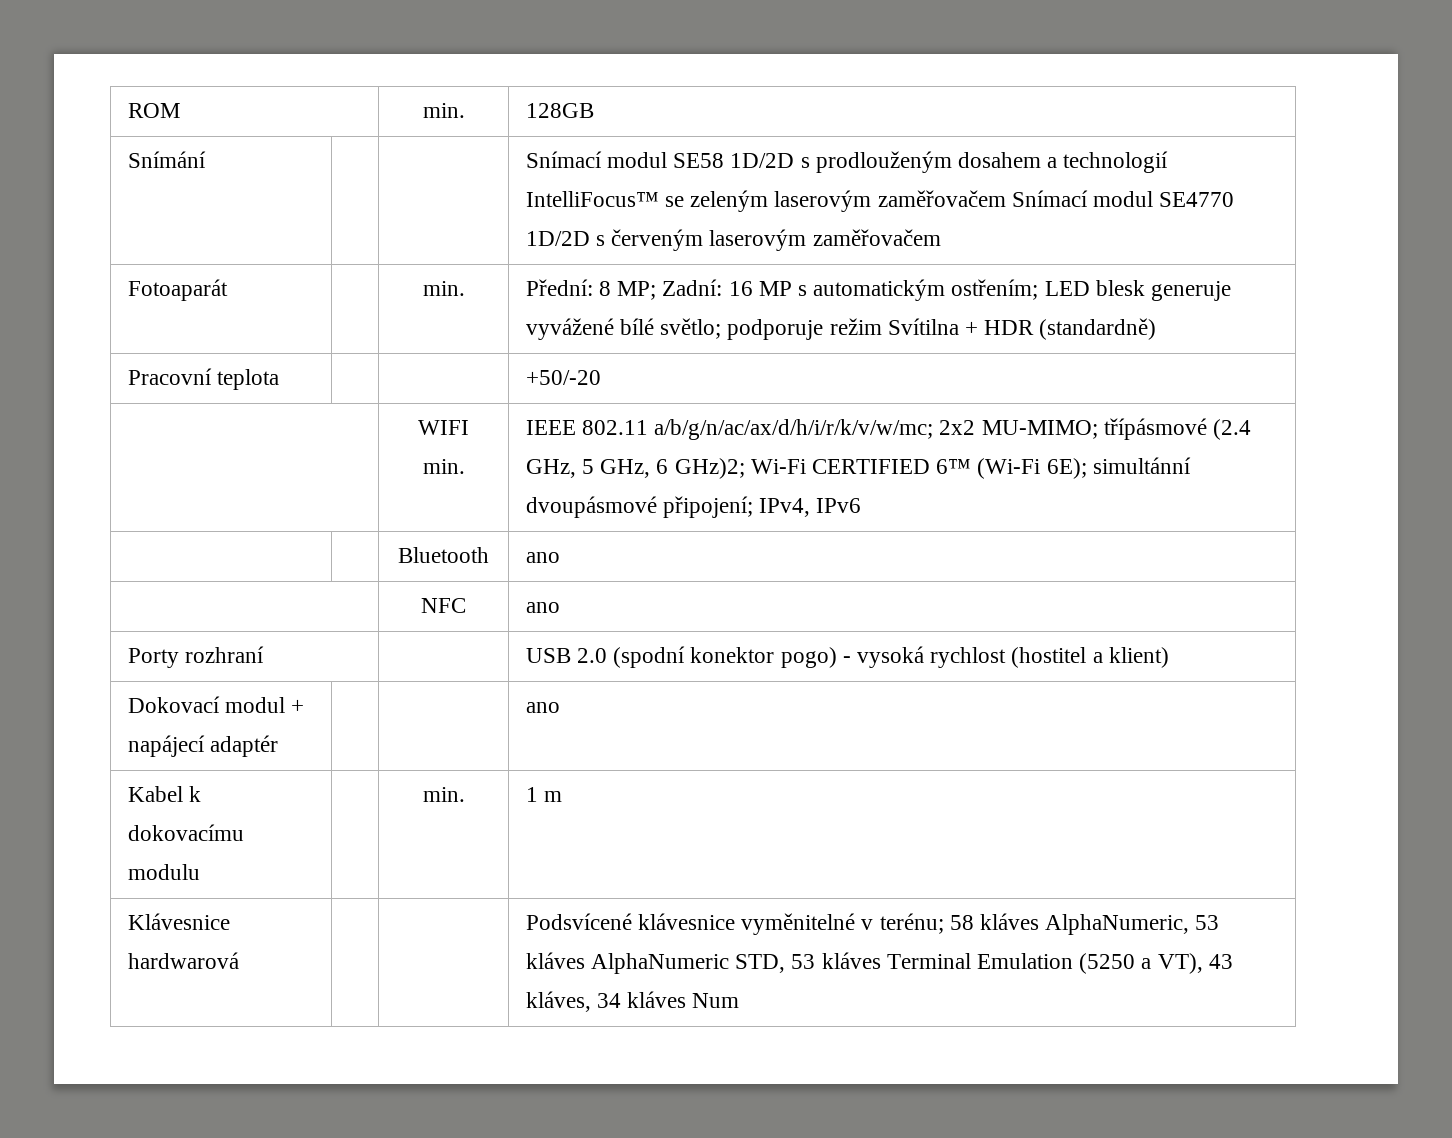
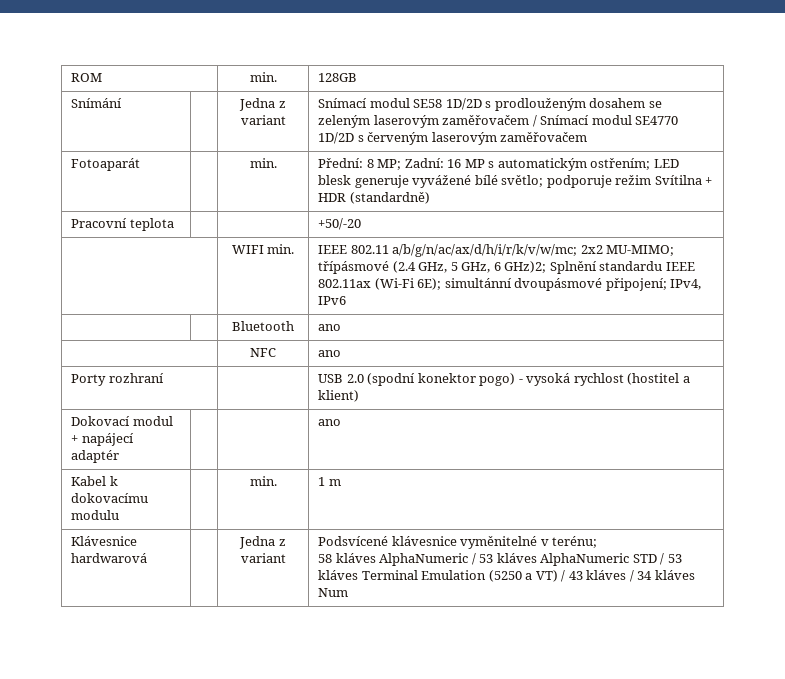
- Snímání | | | Snímací modul SE58 1D/2D s prodlouženým dosahem a technologií IntelliFocus™ se zeleným laserovým zaměřovačem Snímací modul SE4770 1D/2D s červeným laserovým zaměřovačem
+ Snímání | | Jedna z variant | Snímací modul SE58 1D/2D s prodlouženým dosahem se zeleným laserovým zaměřovačem / Snímací modul SE4770 1D/2D s červeným laserovým zaměřovačem
- | WIFI min. | IEEE 802.11 a/b/g/n/ac/ax/d/h/i/r/k/v/w/mc; 2x2 MU-MIMO; třípásmové (2.4 GHz, 5 GHz, 6 GHz)2; Wi-Fi CERTIFIED 6™ (Wi-Fi 6E); simultánní dvoupásmové připojení; IPv4, IPv6
+ | WIFI min. | IEEE 802.11 a/b/g/n/ac/ax/d/h/i/r/k/v/w/mc; 2x2 MU-MIMO; třípásmové (2.4 GHz, 5 GHz, 6 GHz)2; Splnění standardu IEEE 802.11ax (Wi-Fi 6E); simultánní dvoupásmové připojení; IPv4, IPv6
- Klávesnice hardwarová | | | Podsvícené klávesnice vyměnitelné v terénu; 58 kláves AlphaNumeric, 53 kláves AlphaNumeric STD, 53 kláves Terminal Emulation (5250 a VT), 43 kláves, 34 kláves Num
+ Klávesnice hardwarová | | Jedna z variant | Podsvícené klávesnice vyměnitelné v terénu;
+ 58 kláves AlphaNumeric / 53 kláves AlphaNumeric STD / 53 kláves Terminal Emulation (5250 a VT) / 43 kláves / 34 kláves Num

